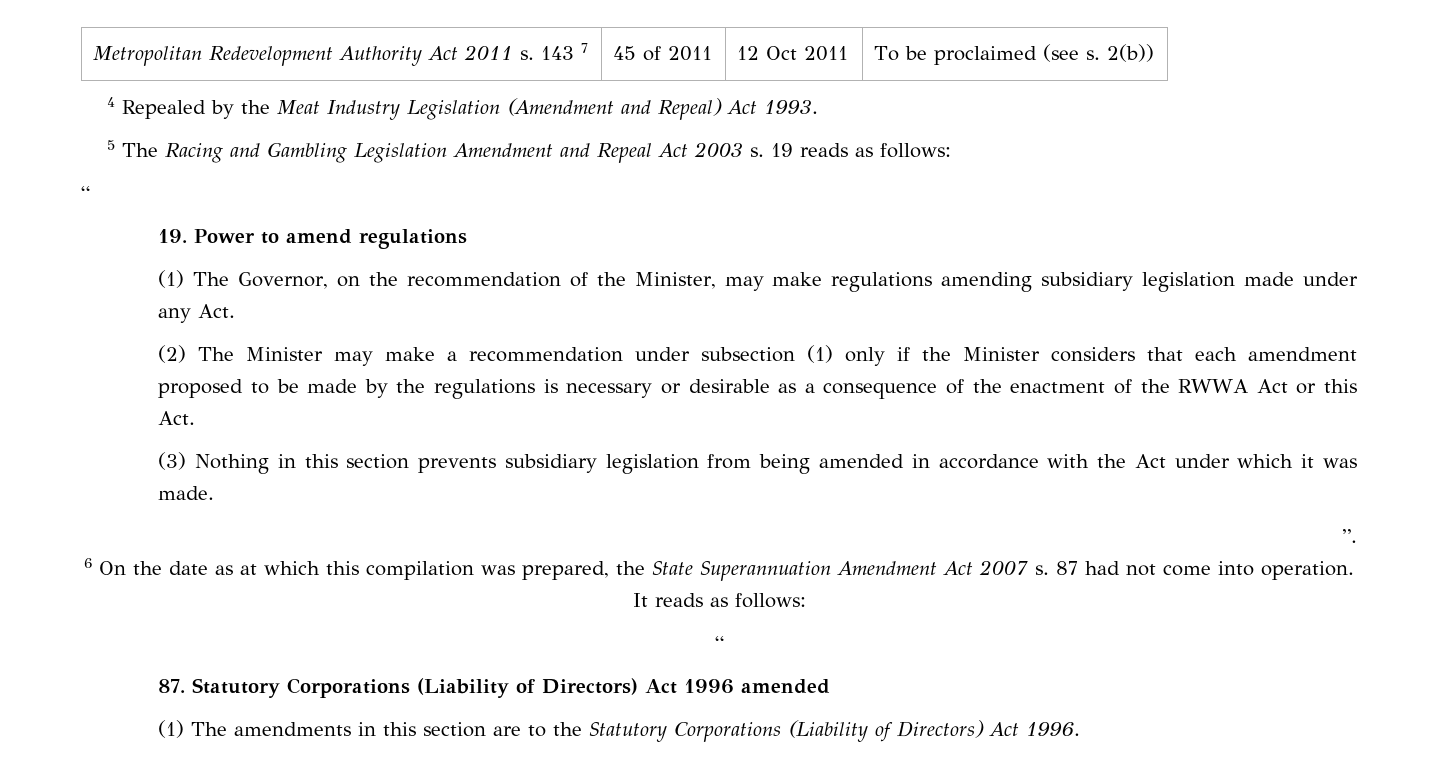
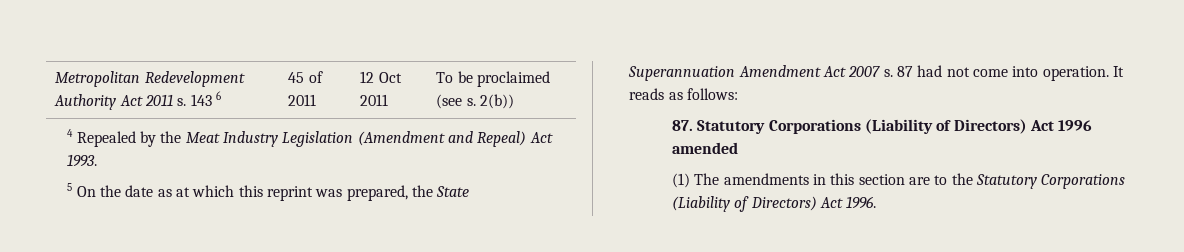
- Metropolitan Redevelopment Authority Act 2011 s. 143 7 | 45 of 2011 | 12 Oct 2011 | To be proclaimed (see s. 2(b))
+ Metropolitan Redevelopment Authority Act 2011 s. 143 6 | 45 of 2011 | 12 Oct 2011 | To be proclaimed (see s. 2(b))
- 5 The Racing and Gambling Legislation Amendment and Repeal Act 2003 s. 19 reads as follows:
- “
- 19. Power to amend regulations
- (1) The Governor, on the recommendation of the Minister, may make regulations amending subsidiary legislation made under any Act.
- (2) The Minister may make a recommendation under subsection (1) only if the Minister considers that each amendment proposed to be made by the regulations is necessary or desirable as a consequence of the enactment of the RWWA Act or this Act.
- (3) Nothing in this section prevents subsidiary legislation from being amended in accordance with the Act under which it was made.
- ”.
- 6 On the date as at which this compilation was prepared, the State Superannuation Amendment Act 2007 s.
+ 5 On the date as at which this reprint was prepared, the State Superannuation Amendment Act 2007 s.
  It reads as follows:
- “

